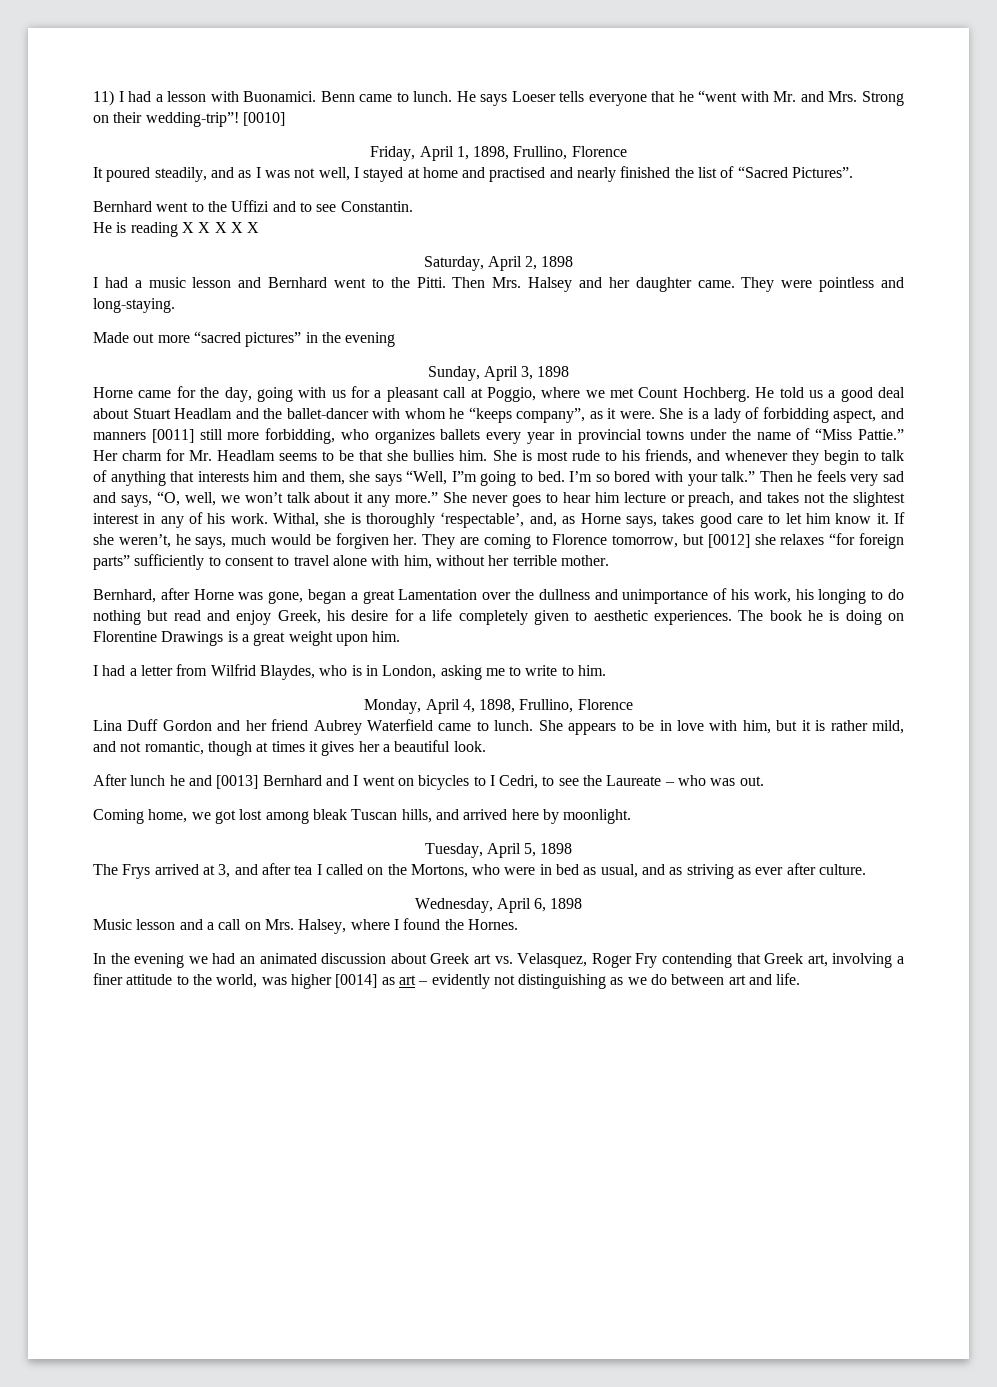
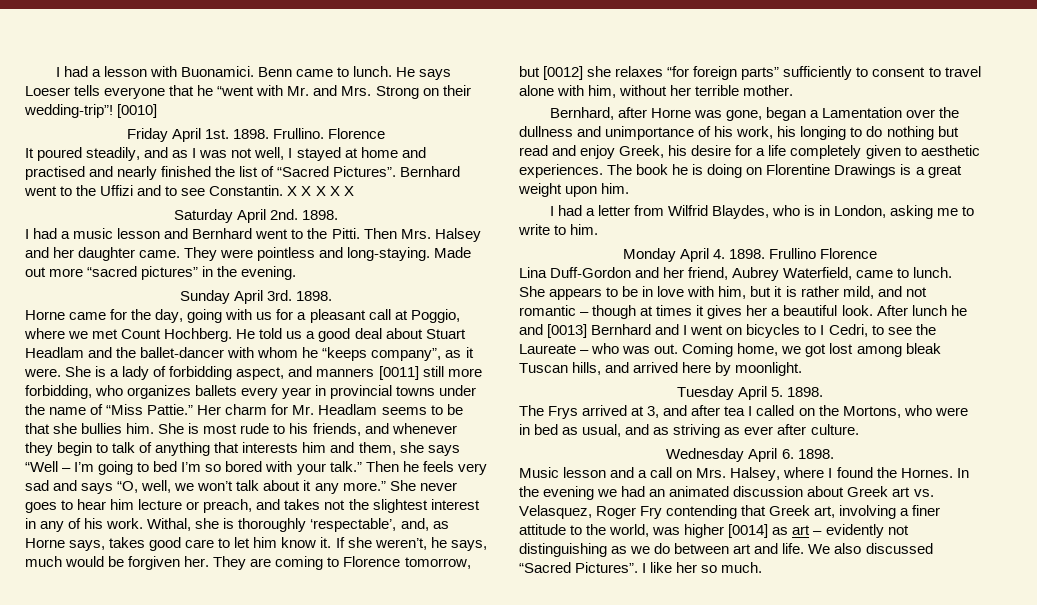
- 11) I had a lesson with Buonamici.
+ I had a lesson with Buonamici.
- Friday, April 1, 1898, Frullino, Florence
+ Friday April 1st. 1898. Frullino. Florence
- It poured steadily, and as I was not well, I stayed at home and practised and nearly finished the list of “Sacred Pictures”.
- Bernhard went to the Uffizi and to see Constantin.
- He is reading X X X X X
+ It poured steadily, and as I was not well, I stayed at home and practised and nearly finished the list of “Sacred Pictures”. Bernhard went to the Uffizi and to see Constantin. X X X X X
- Saturday, April 2, 1898
+ Saturday April 2nd. 1898.
- They were pointless and long-staying.
- Made out more “sacred pictures” in the evening
- Sunday, April 3, 1898
+ They were pointless and long-staying. Made out more “sacred pictures” in the evening.
+ Sunday April 3rd. 1898.
- She is most rude to his friends, and whenever they begin to talk of anything that interests him and them, she says “Well, I”m going to bed. I’m so bored with your talk.”
+ She is most rude to his friends, and whenever they begin to talk of anything that interests him and them, she says “Well – I’m going to bed I’m so bored with your talk.”
- Then he feels very sad and says, “O, well, we won’t talk about it any more.”
+ Then he feels very sad and says “O, well, we won’t talk about it any more.”
- Bernhard, after Horne was gone, began a great Lamentation over the dullness and unimportance of his work, his longing to do nothing but read and enjoy Greek, his desire for a life completely given to aesthetic experiences.
+ Bernhard, after Horne was gone, began a Lamentation over the dullness and unimportance of his work, his longing to do nothing but read and enjoy Greek, his desire for a life completely given to aesthetic experiences.
- Monday, April 4, 1898, Frullino, Florence
- Lina Duff Gordon and her friend Aubrey Waterfield came to lunch.
+ Monday April 4. 1898. Frullino Florence
+ Lina Duff-Gordon and her friend, Aubrey Waterfield, came to lunch.
- She appears to be in love with him, but it is rather mild, and not romantic, though at times it gives her a beautiful look.
- After lunch he and [0013] Bernhard and I went on bicycles to I Cedri, to see the Laureate – who was out.
- Coming home, we got lost among bleak Tuscan hills, and arrived here by moonlight.
+ She appears to be in love with him, but it is rather mild, and not romantic – though at times it gives her a beautiful look. After lunch he and [0013] Bernhard and I went on bicycles to I Cedri, to see the Laureate – who was out. Coming home, we got lost among bleak Tuscan hills, and arrived here by moonlight.
- Tuesday, April 5, 1898
+ Tuesday April 5. 1898.
- Wednesday, April 6, 1898
+ Wednesday April 6. 1898.
- Music lesson and a call on Mrs. Halsey, where I found the Hornes.
- In the evening we had an animated discussion about Greek art vs. Velasquez, Roger Fry contending that Greek art, involving a finer attitude to the world, was higher [0014] as art – evidently not distinguishing as we do between art and life.
+ Music lesson and a call on Mrs. Halsey, where I found the Hornes. In the evening we had an animated discussion about Greek art vs. Velasquez, Roger Fry contending that Greek art, involving a finer attitude to the world, was higher [0014] as art – evidently not distinguishing as we do between art and life.
+ We also discussed “Sacred Pictures”. I like her so much.

